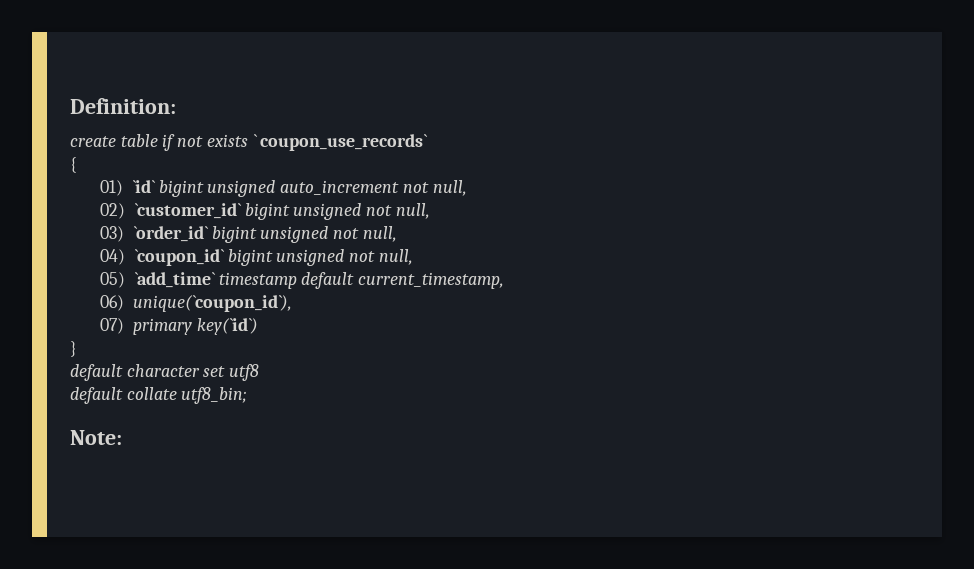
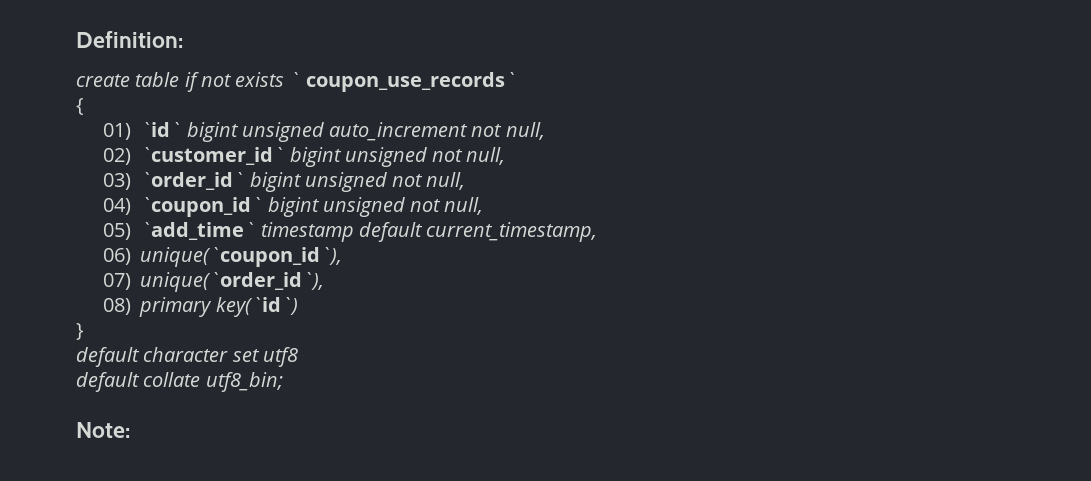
- 07) primary key(`id`)
+ 07) unique(`order_id`),
+ 08) primary key(`id`)

